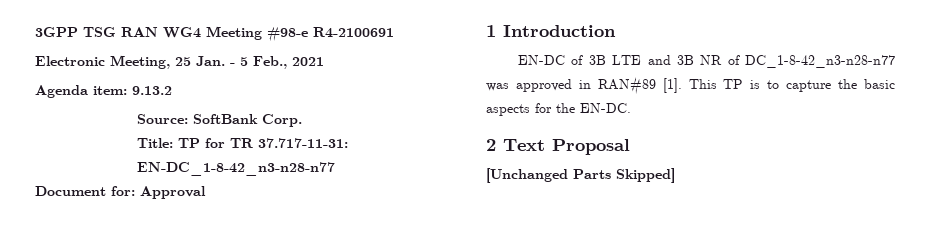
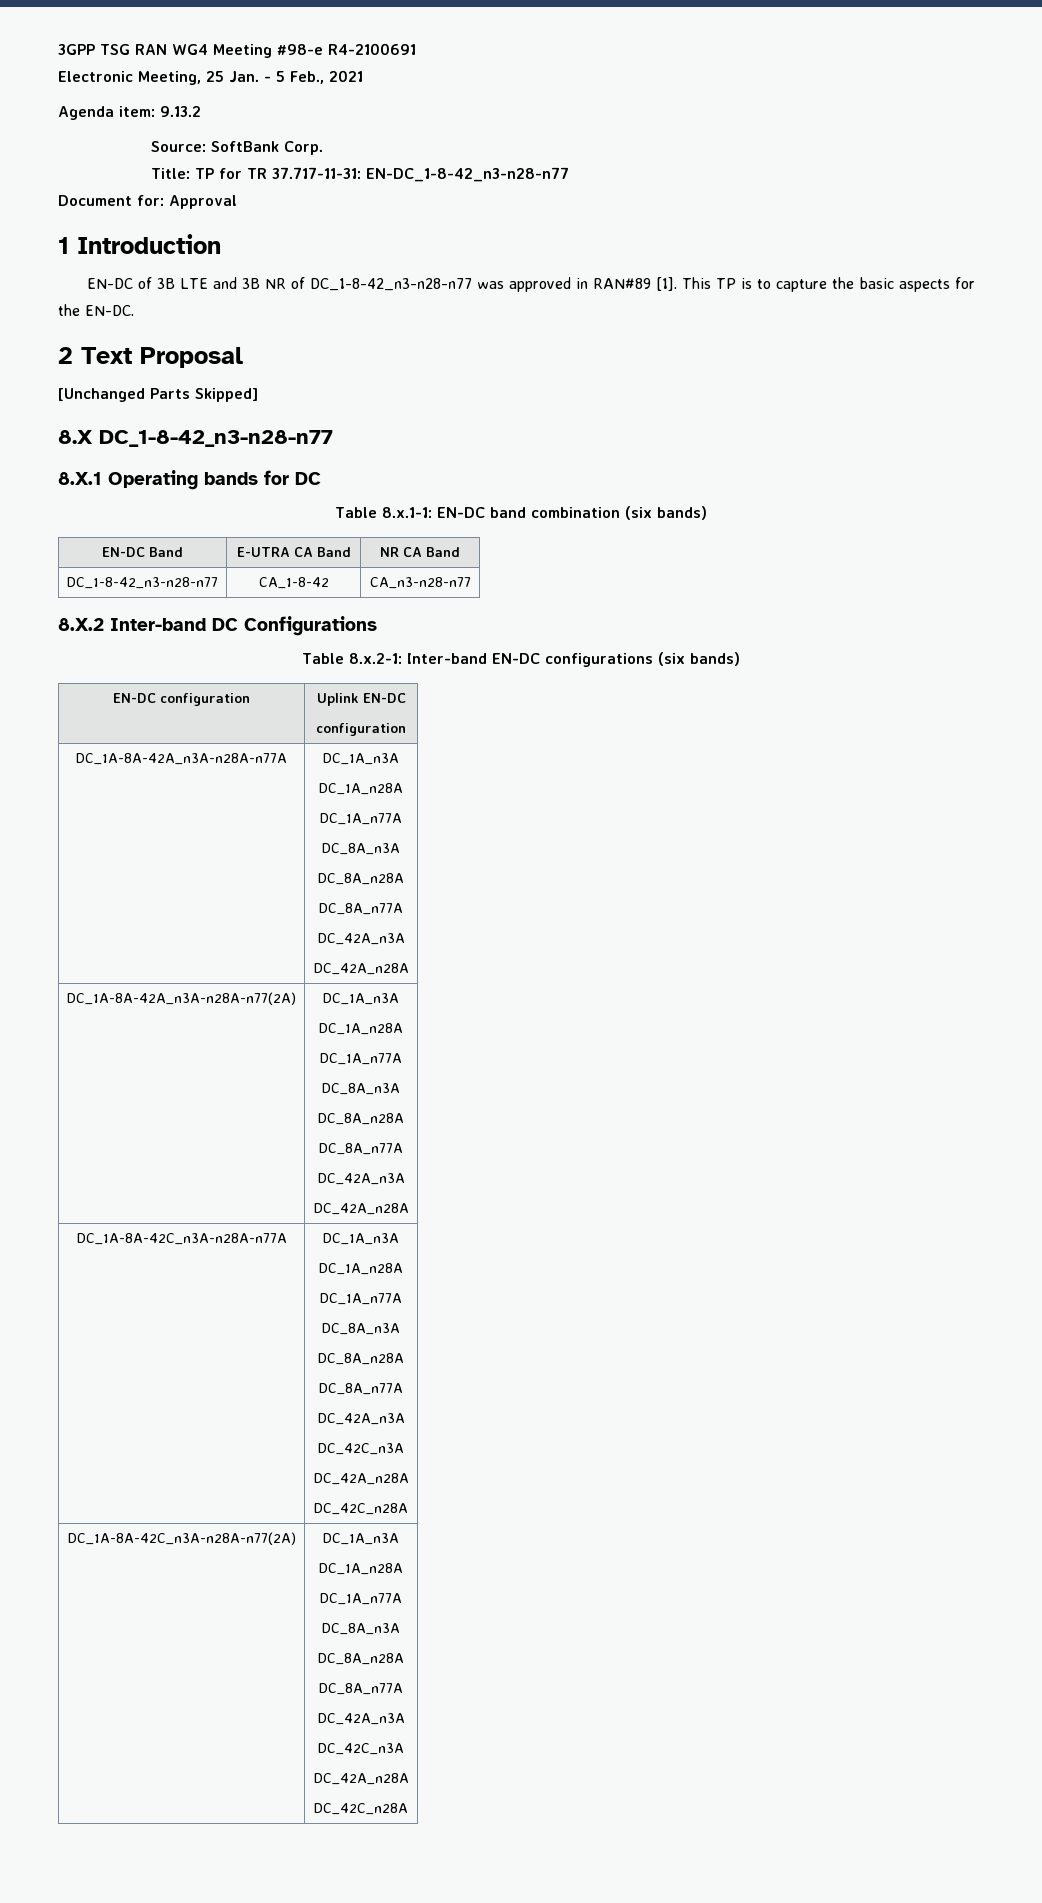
+ 8.X DC_1-8-42_n3-n28-n77
+ 8.X.1 Operating bands for DC
+ Table 8.x.1-1: EN-DC band combination (six bands)
+ EN-DC Band | E-UTRA CA Band | NR CA Band
+ DC_1-8-42_n3-n28-n77 | CA_1-8-42 | CA_n3-n28-n77
+ 8.X.2 Inter-band DC Configurations
+ Table 8.x.2-1: Inter-band EN-DC configurations (six bands)
+ EN-DC configuration | Uplink EN-DC
+ configuration
+ DC_1A-8A-42A_n3A-n28A-n77A | DC_1A_n3A
+ DC_1A_n28A
+ DC_1A_n77A
+ DC_8A_n3A
+ DC_8A_n28A
+ DC_8A_n77A
+ DC_42A_n3A
+ DC_42A_n28A
+ DC_1A-8A-42A_n3A-n28A-n77(2A) | DC_1A_n3A
+ DC_1A_n28A
+ DC_1A_n77A
+ DC_8A_n3A
+ DC_8A_n28A
+ DC_8A_n77A
+ DC_42A_n3A
+ DC_42A_n28A
+ DC_1A-8A-42C_n3A-n28A-n77A | DC_1A_n3A
+ DC_1A_n28A
+ DC_1A_n77A
+ DC_8A_n3A
+ DC_8A_n28A
+ DC_8A_n77A
+ DC_42A_n3A
+ DC_42C_n3A
+ DC_42A_n28A
+ DC_42C_n28A
+ DC_1A-8A-42C_n3A-n28A-n77(2A) | DC_1A_n3A
+ DC_1A_n28A
+ DC_1A_n77A
+ DC_8A_n3A
+ DC_8A_n28A
+ DC_8A_n77A
+ DC_42A_n3A
+ DC_42C_n3A
+ DC_42A_n28A
+ DC_42C_n28A

